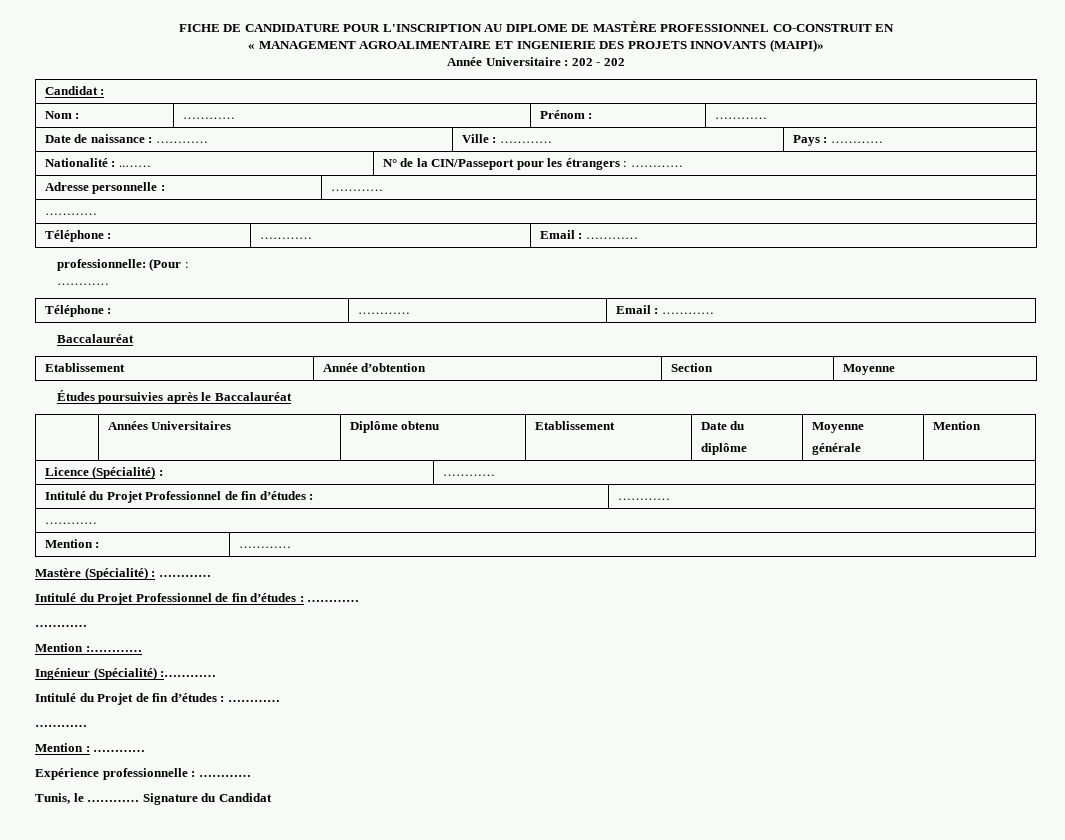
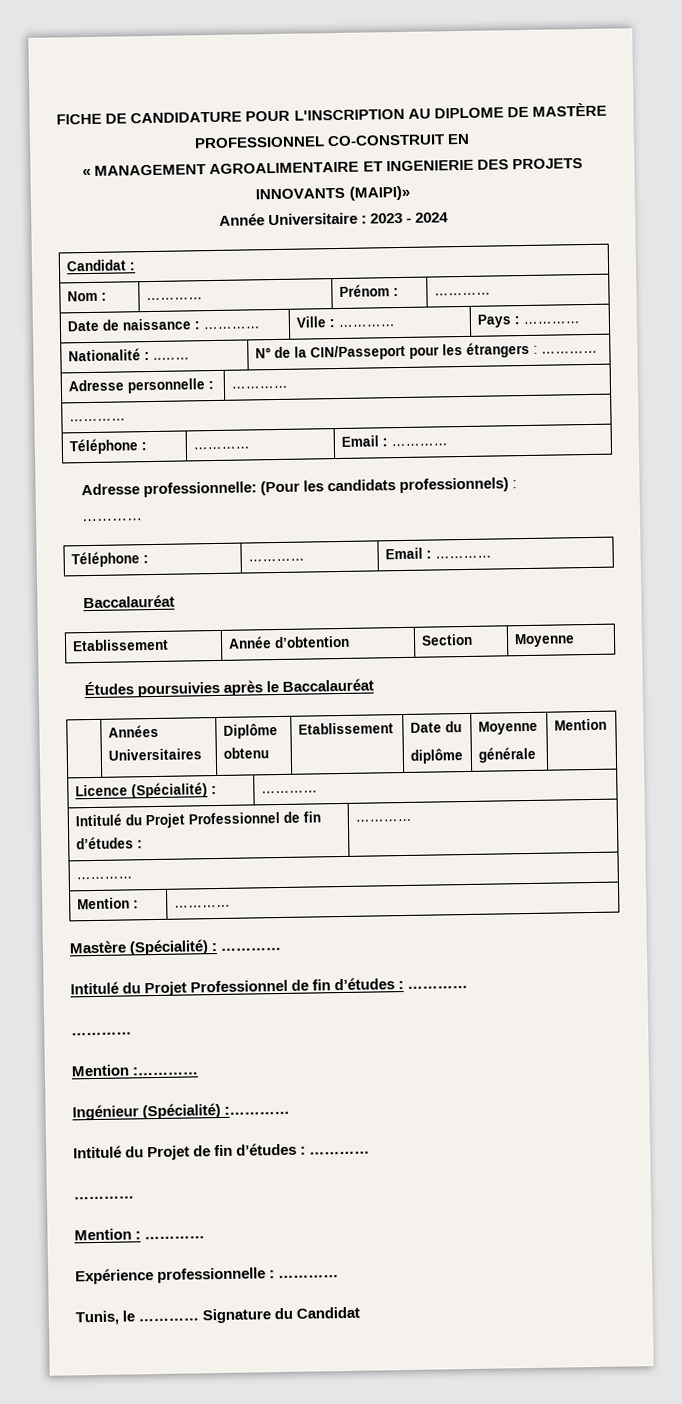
- Année Universitaire : 202 - 202
+ Année Universitaire : 2023 - 2024
- professionnelle: (Pour :
+ Adresse professionnelle: (Pour les candidats professionnels) :

